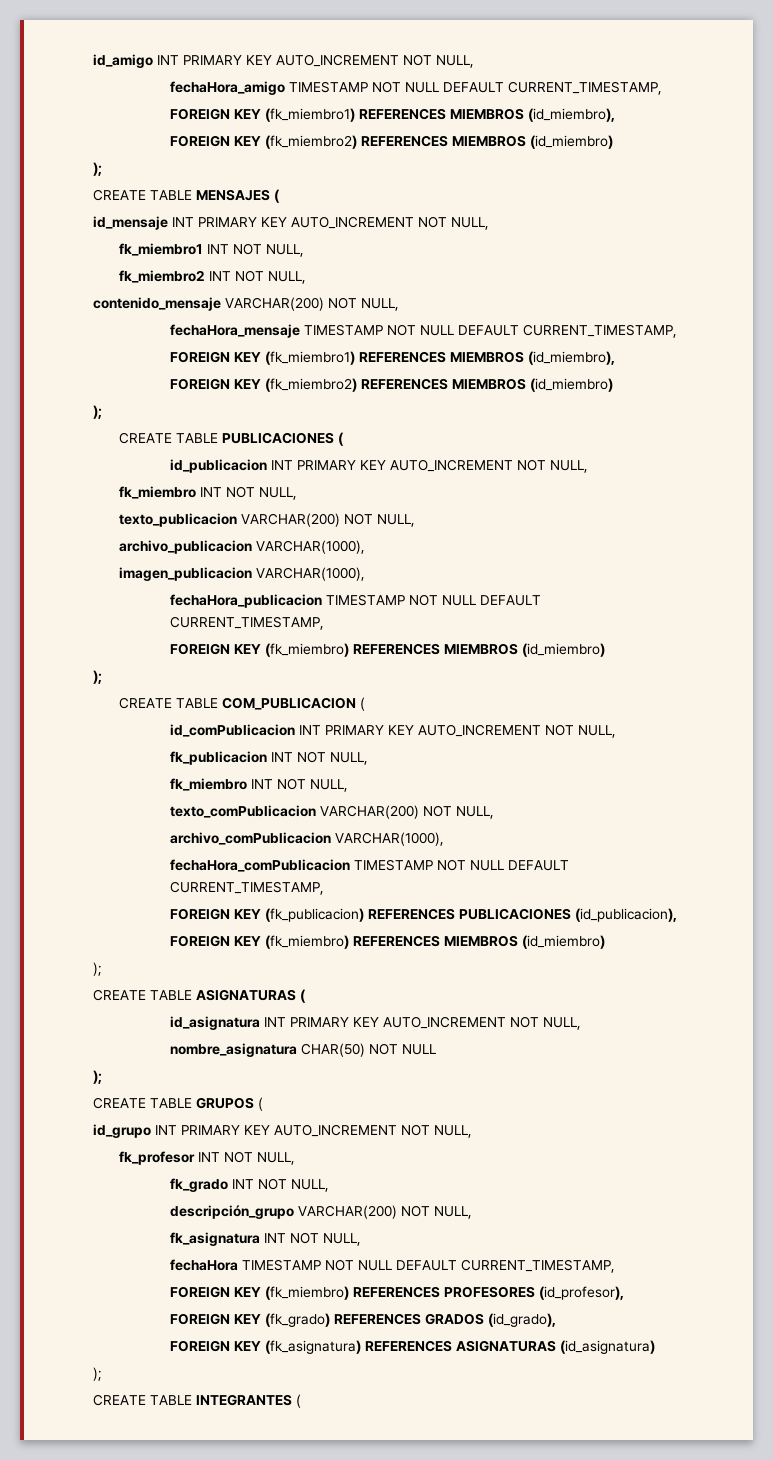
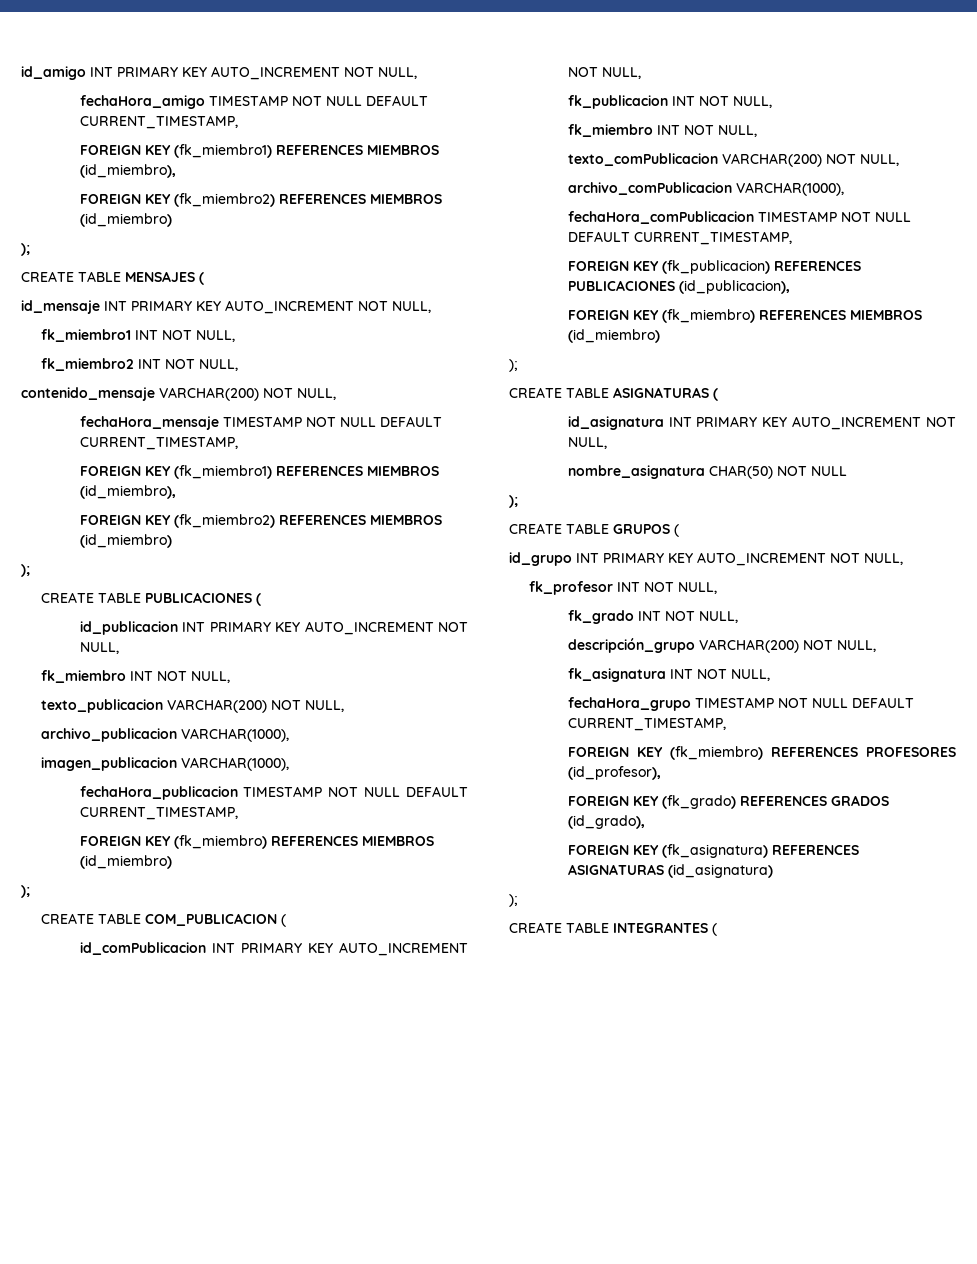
- fechaHora TIMESTAMP NOT NULL DEFAULT CURRENT_TIMESTAMP,
+ fechaHora_grupo TIMESTAMP NOT NULL DEFAULT CURRENT_TIMESTAMP,

